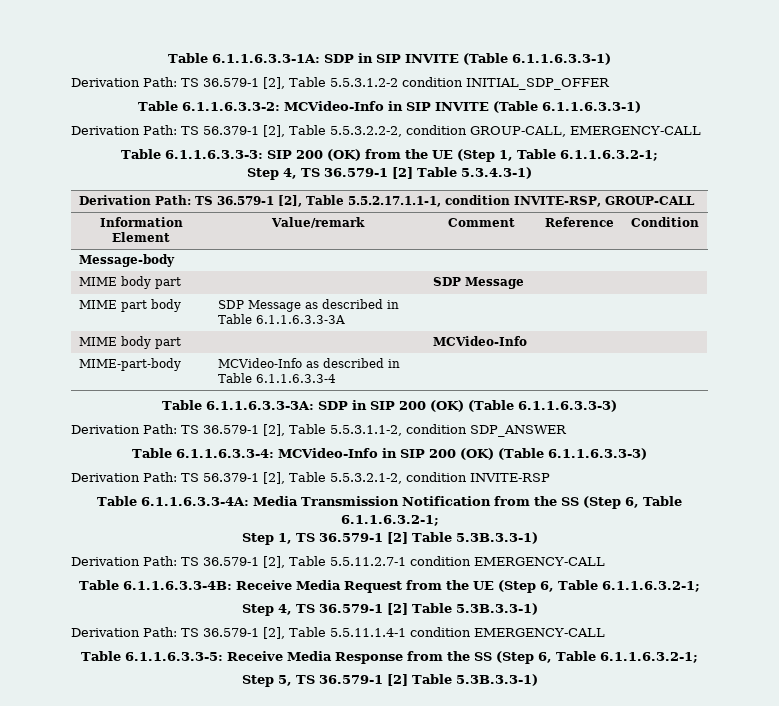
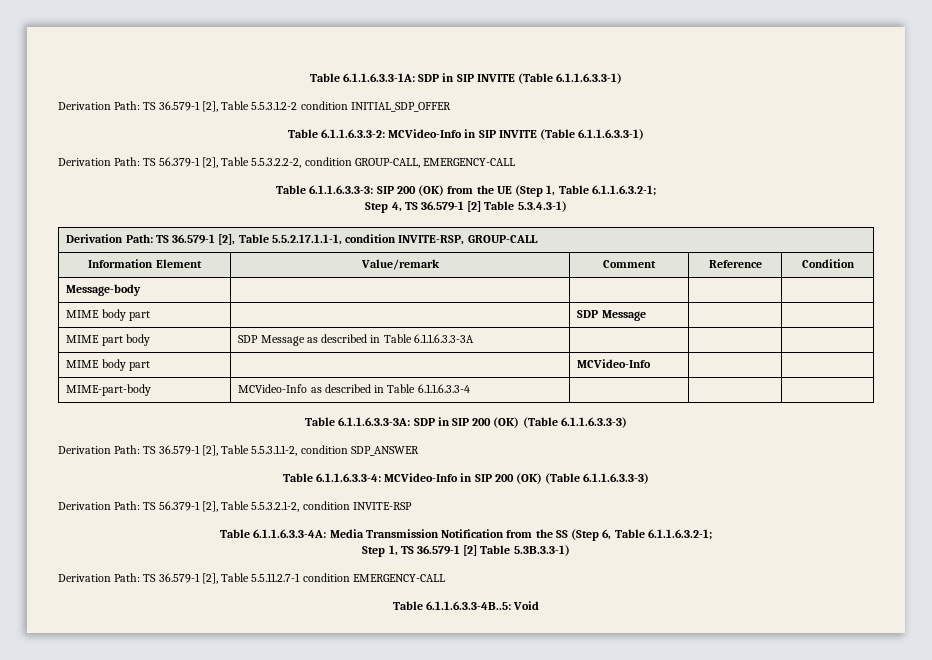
- Table 6.1.1.6.3.3-4B: Receive Media Request from the UE (Step 6, Table 6.1.1.6.3.2-1;
- Step 4, TS 36.579-1 [2] Table 5.3B.3.3-1)
- Derivation Path: TS 36.579-1 [2], Table 5.5.11.1.4-1 condition EMERGENCY-CALL
- Table 6.1.1.6.3.3-5: Receive Media Response from the SS (Step 6, Table 6.1.1.6.3.2-1;
- Step 5, TS 36.579-1 [2] Table 5.3B.3.3-1)
+ Table 6.1.1.6.3.3-4B..5: Void

